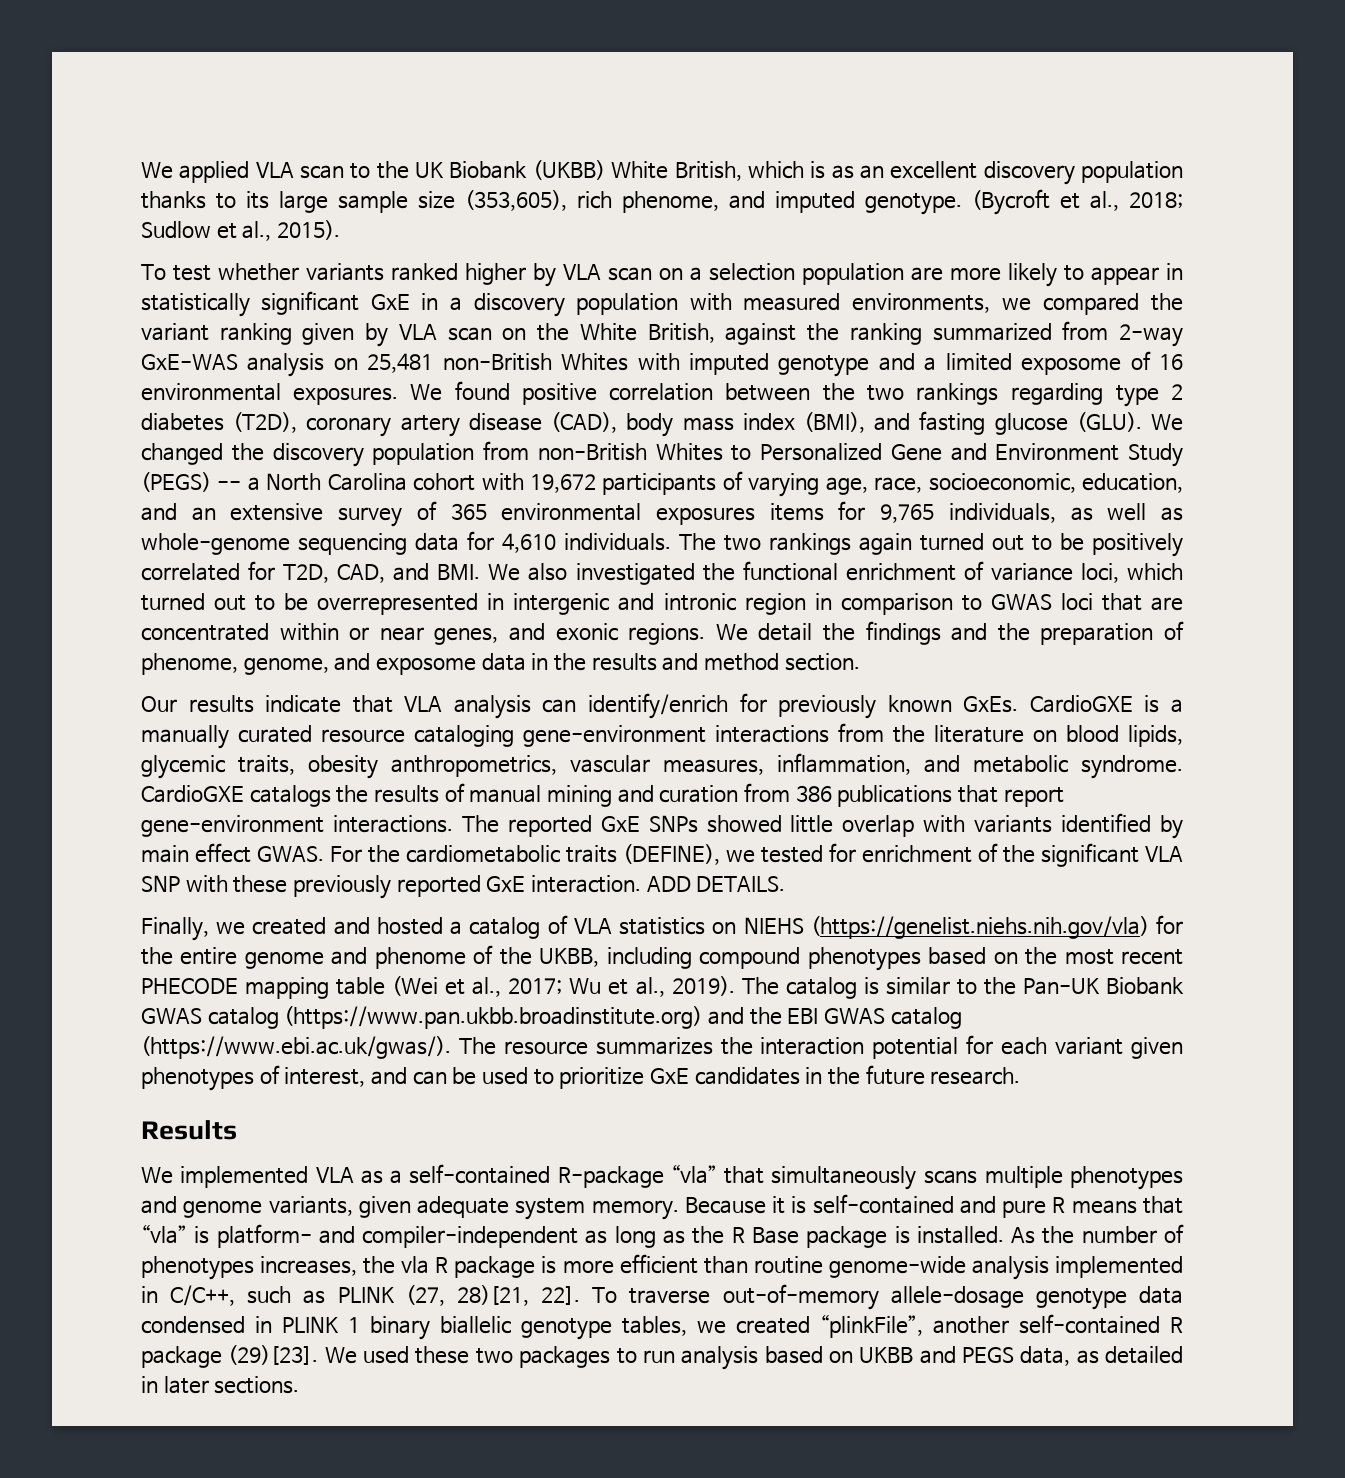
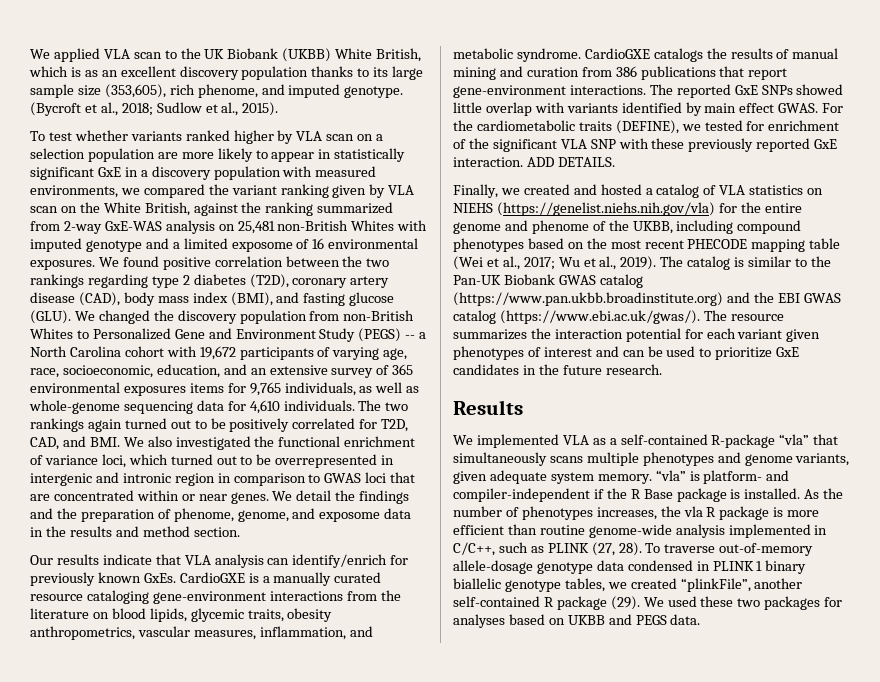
- The two rankings again turned out to be positively correlated for T2D, CAD, and BMI. We also investigated the functional enrichment of variance loci, which turned out to be overrepresented in intergenic and intronic region in comparison to GWAS loci that are concentrated within or near genes, and exonic regions.
+ The two rankings again turned out to be positively correlated for T2D, CAD, and BMI. We also investigated the functional enrichment of variance loci, which turned out to be overrepresented in intergenic and intronic region in comparison to GWAS loci that are concentrated within or near genes.
- The catalog is similar to the Pan-UK Biobank GWAS catalog (https://www.pan.ukbb.broadinstitute.org) and the EBI GWAS catalog (https://www.ebi.ac.uk/gwas/). The resource summarizes the interaction potential for each variant given phenotypes of interest, and can be used to prioritize GxE candidates in the future research.
+ The catalog is similar to the Pan-UK Biobank GWAS catalog (https://www.pan.ukbb.broadinstitute.org) and the EBI GWAS catalog (https://www.ebi.ac.uk/gwas/). The resource summarizes the interaction potential for each variant given phenotypes of interest and can be used to prioritize GxE candidates in the future research.
- Because it is self-contained and pure R means that “vla” is platform- and compiler-independent as long as the R Base package is installed.
+ “vla” is platform- and compiler-independent if the R Base package is installed.
- As the number of phenotypes increases, the vla R package is more efficient than routine genome-wide analysis implemented in C/C++, such as PLINK (27, 28)[21, 22].
+ As the number of phenotypes increases, the vla R package is more efficient than routine genome-wide analysis implemented in C/C++, such as PLINK (27, 28).
- To traverse out-of-memory allele-dosage genotype data condensed in PLINK 1 binary biallelic genotype tables, we created “plinkFile”, another self-contained R package (29)[23].
+ To traverse out-of-memory allele-dosage genotype data condensed in PLINK 1 binary biallelic genotype tables, we created “plinkFile”, another self-contained R package (29).
- We used these two packages to run analysis based on UKBB and PEGS data, as detailed in later sections.
+ We used these two packages for analyses based on UKBB and PEGS data.

